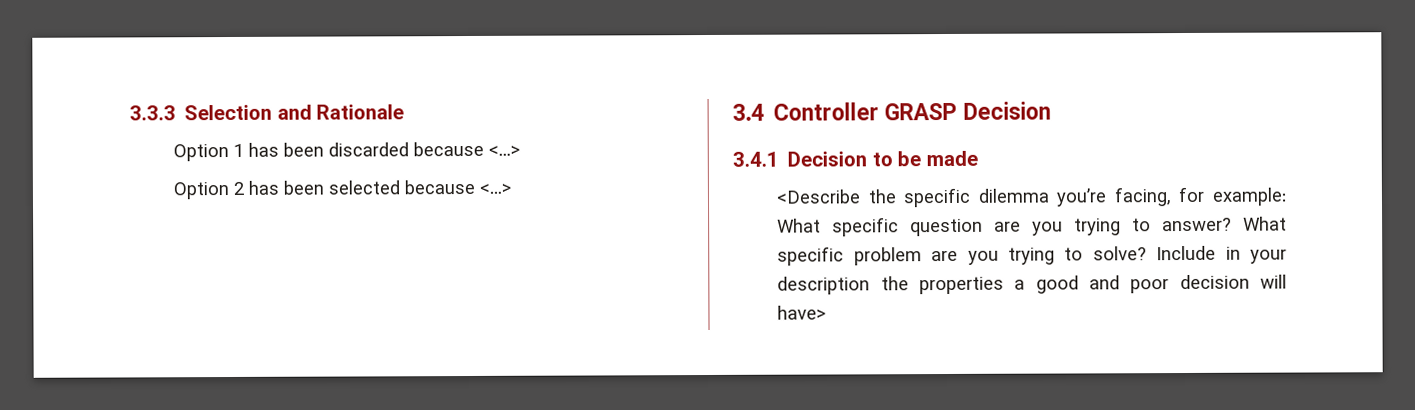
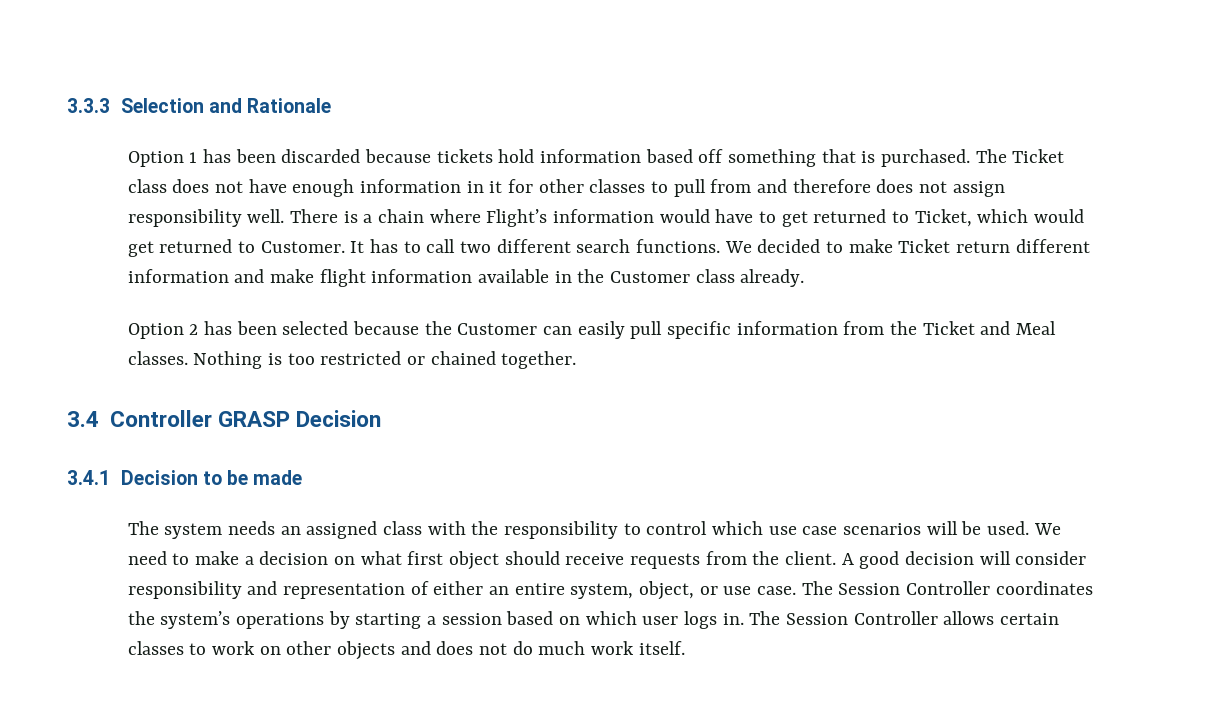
- Option 1 has been discarded because <…>
+ Option 1 has been discarded because tickets hold information based off something that is purchased. The Ticket class does not have enough information in it for other classes to pull from and therefore does not assign responsibility well. There is a chain where Flight’s information would have to get returned to Ticket, which would get returned to Customer. It has to call two different search functions. We decided to make Ticket return different information and make flight information available in the Customer class already.
- Option 2 has been selected because <…>
+ Option 2 has been selected because the Customer can easily pull specific information from the Ticket and Meal classes. Nothing is too restricted or chained together.
- <Describe the specific dilemma you’re facing, for example: What specific question are you trying to answer? What specific problem are you trying to solve? Include in your description the properties a good and poor decision will have>
+ The system needs an assigned class with the responsibility to control which use case scenarios will be used. We need to make a decision on what first object should receive requests from the client. A good decision will consider responsibility and representation of either an entire system, object, or use case. The Session Controller coordinates the system’s operations by starting a session based on which user logs in. The Session Controller allows certain classes to work on other objects and does not do much work itself.

